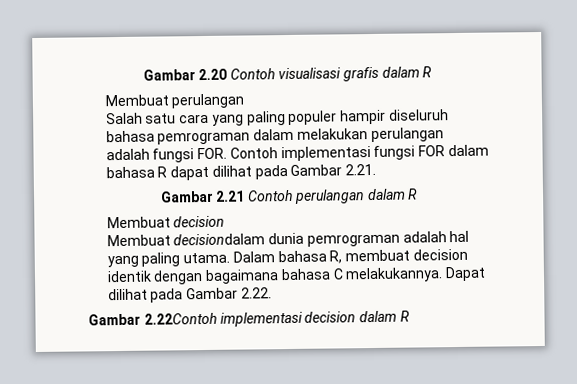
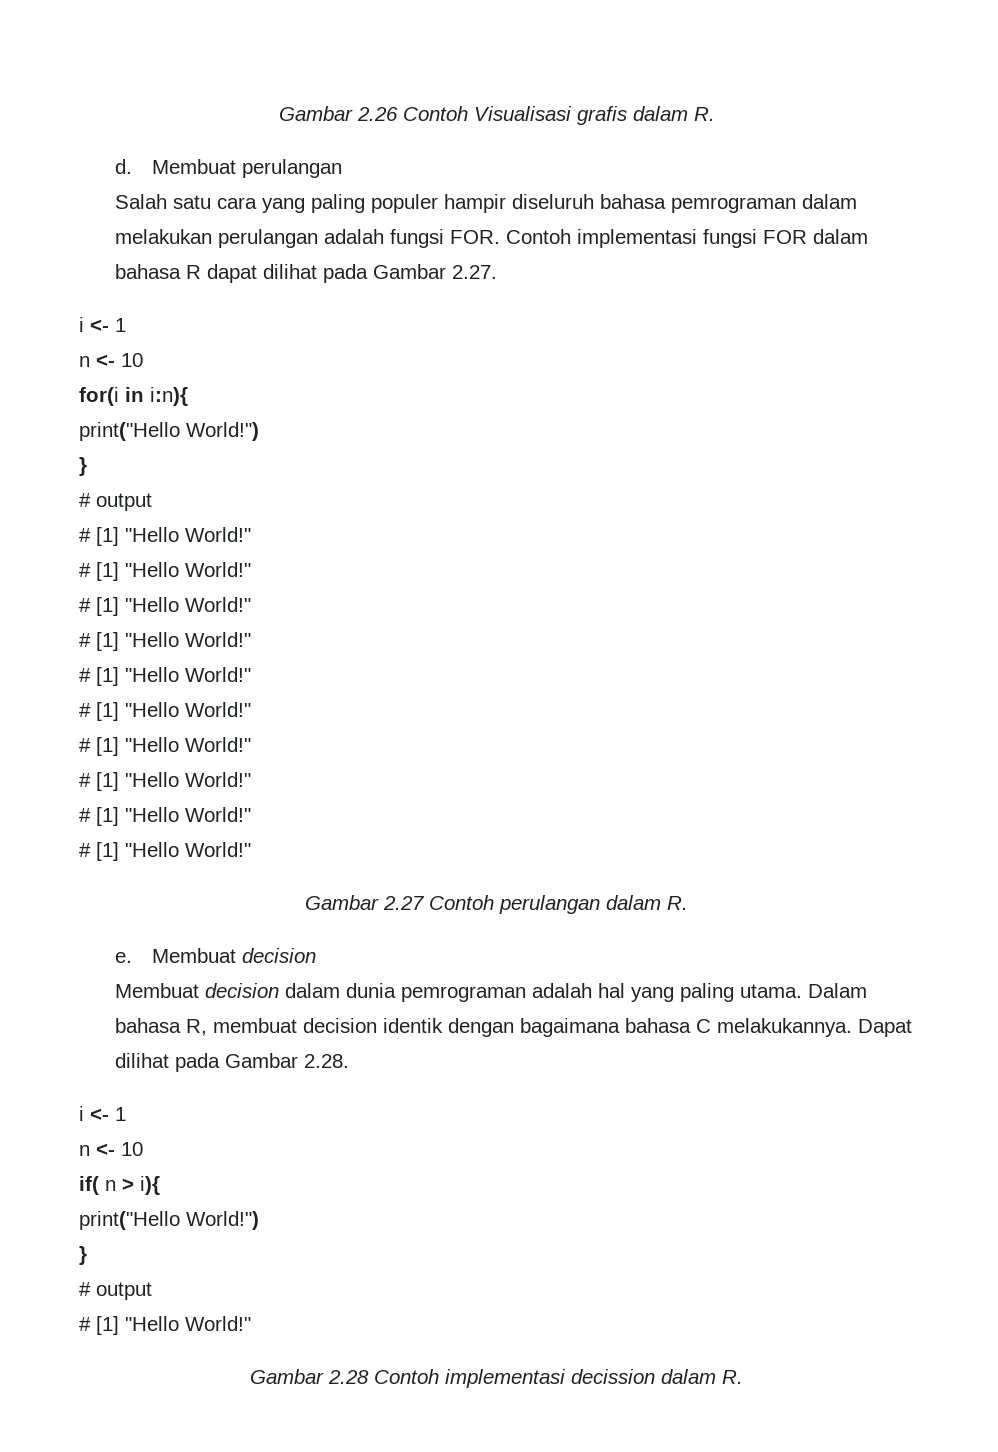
- Gambar 2.20 Contoh visualisasi grafis dalam R
- Membuat perulangan
+ Gambar 2.26 Contoh Visualisasi grafis dalam R.
+ d. Membuat perulangan
- Salah satu cara yang paling populer hampir diseluruh bahasa pemrograman dalam melakukan perulangan adalah fungsi FOR. Contoh implementasi fungsi FOR dalam bahasa R dapat dilihat pada Gambar 2.21.
- Gambar 2.21 Contoh perulangan dalam R
- Membuat decision
+ Salah satu cara yang paling populer hampir diseluruh bahasa pemrograman dalam melakukan perulangan adalah fungsi FOR. Contoh implementasi fungsi FOR dalam bahasa R dapat dilihat pada Gambar 2.27.
+ i <- 1
+ n <- 10
+ for(i in i:n){
+ print("Hello World!")
+ }
+ # output
+ # [1] "Hello World!"
+ # [1] "Hello World!"
+ # [1] "Hello World!"
+ # [1] "Hello World!"
+ # [1] "Hello World!"
+ # [1] "Hello World!"
+ # [1] "Hello World!"
+ # [1] "Hello World!"
+ # [1] "Hello World!"
+ # [1] "Hello World!"
+ Gambar 2.27 Contoh perulangan dalam R.
+ e. Membuat decision
- Membuat decisiondalam dunia pemrograman adalah hal yang paling utama.
+ Membuat decision dalam dunia pemrograman adalah hal yang paling utama.
- Dapat dilihat pada Gambar 2.22.
- Gambar 2.22Contoh implementasi decision dalam R
+ Dapat dilihat pada Gambar 2.28.
+ i <- 1
+ n <- 10
+ if( n > i){
+ print("Hello World!")
+ }
+ # output
+ # [1] "Hello World!"
+ Gambar 2.28 Contoh implementasi decission dalam R.

